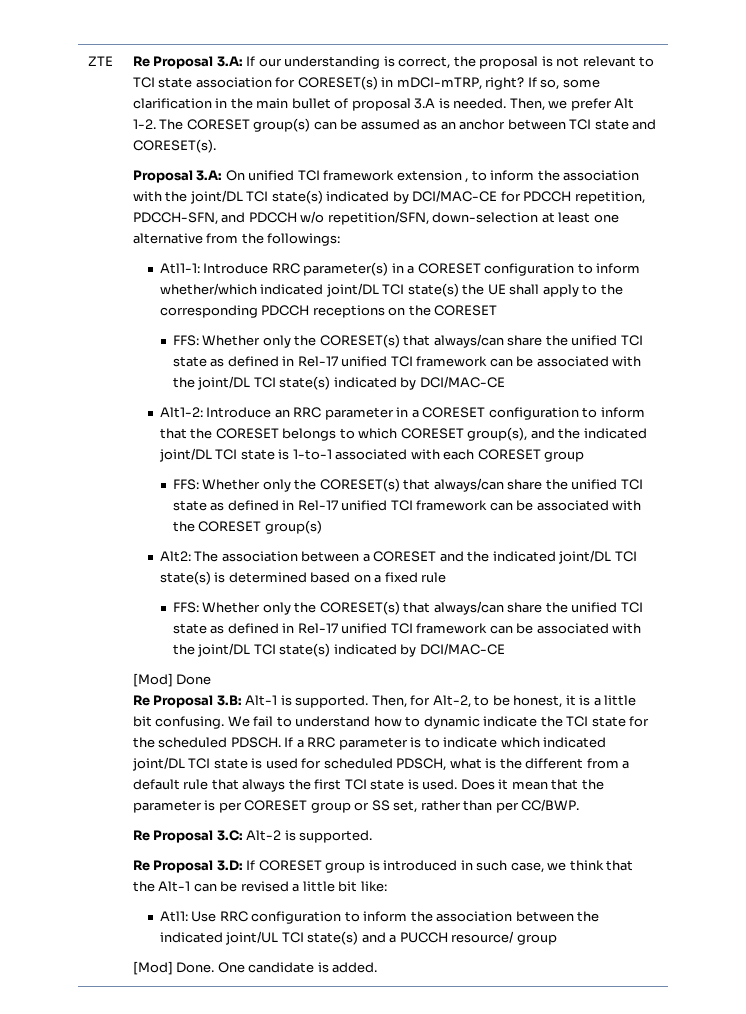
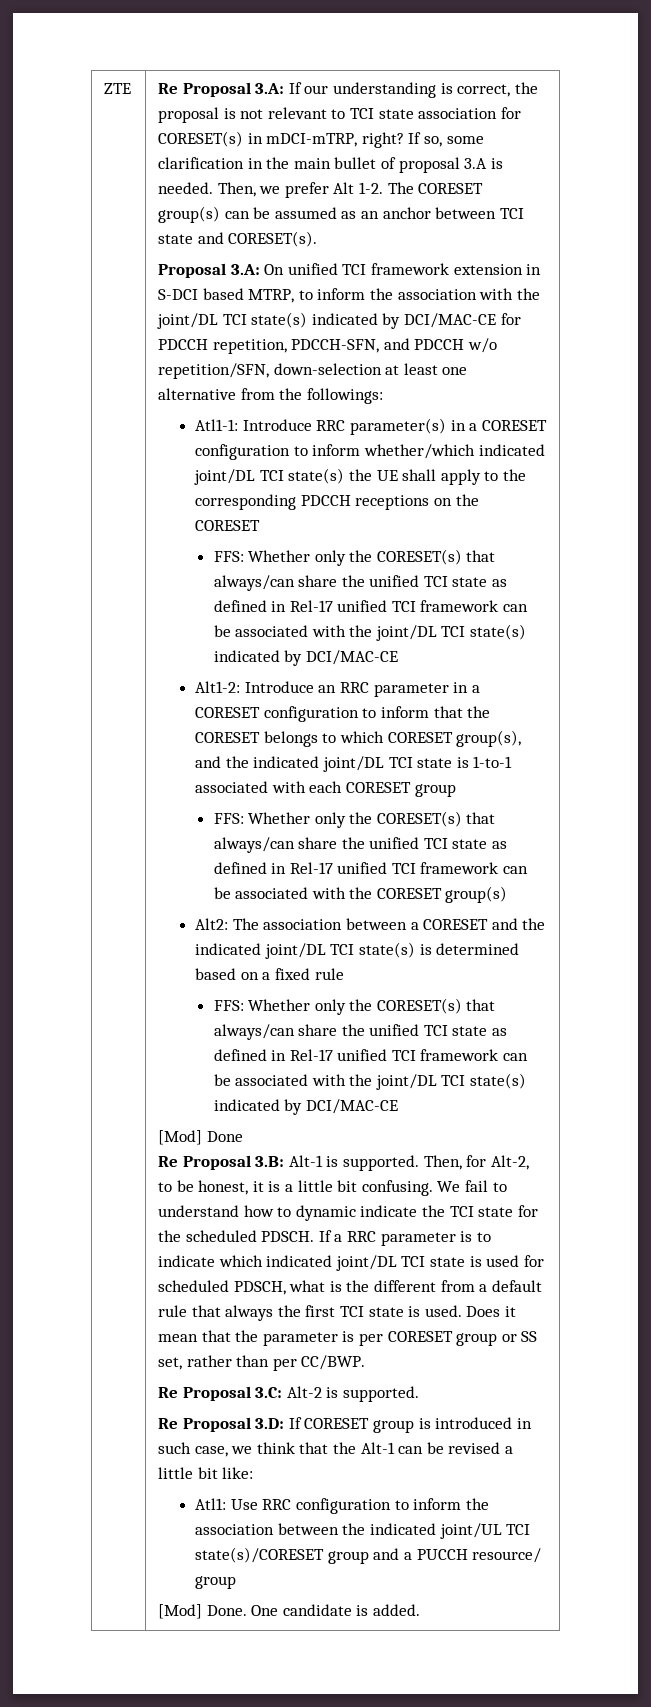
- Proposal 3.A: On unified TCI framework extension , to inform the association with the joint/DL TCI state(s) indicated by DCI/MAC-CE for PDCCH repetition, PDCCH-SFN, and PDCCH w/o repetition/SFN, down-selection at least one alternative from the followings:
+ Proposal 3.A: On unified TCI framework extension in S-DCI based MTRP, to inform the association with the joint/DL TCI state(s) indicated by DCI/MAC-CE for PDCCH repetition, PDCCH-SFN, and PDCCH w/o repetition/SFN, down-selection at least one alternative from the followings:
- Atl1: Use RRC configuration to inform the association between the indicated joint/UL TCI state(s) and a PUCCH resource/ group
+ Atl1: Use RRC configuration to inform the association between the indicated joint/UL TCI state(s)/CORESET group and a PUCCH resource/ group

